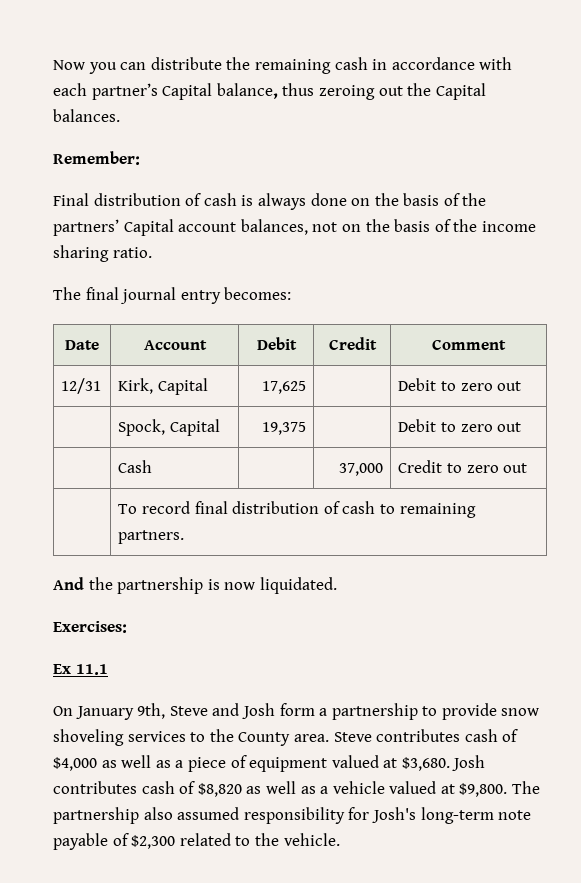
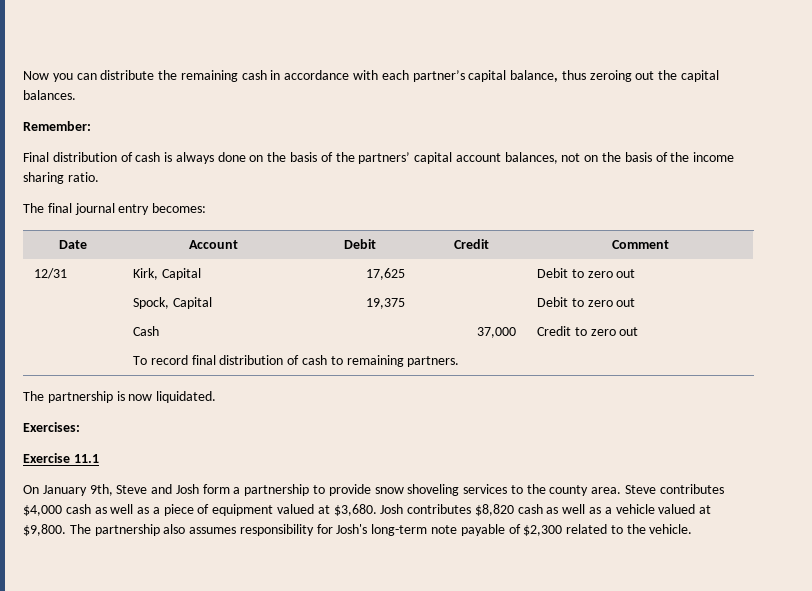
- Now you can distribute the remaining cash in accordance with each partner’s Capital balance, thus zeroing out the Capital balances.
+ Now you can distribute the remaining cash in accordance with each partner’s capital balance, thus zeroing out the capital balances.
- Final distribution of cash is always done on the basis of the partners’ Capital account balances, not on the basis of the income sharing ratio.
+ Final distribution of cash is always done on the basis of the partners’ capital account balances, not on the basis of the income sharing ratio.
- And the partnership is now liquidated.
+ The partnership is now liquidated.
- Ex 11.1
+ Exercise 11.1
- On January 9th, Steve and Josh form a partnership to provide snow shoveling services to the County area.
+ On January 9th, Steve and Josh form a partnership to provide snow shoveling services to the county area.
- Steve contributes cash of $4,000 as well as a piece of equipment valued at $3,680.
+ Steve contributes $4,000 cash as well as a piece of equipment valued at $3,680.
- Josh contributes cash of $8,820 as well as a vehicle valued at $9,800.
+ Josh contributes $8,820 cash as well as a vehicle valued at $9,800.
- The partnership also assumed responsibility for Josh's long-term note payable of $2,300 related to the vehicle.
+ The partnership also assumes responsibility for Josh's long-term note payable of $2,300 related to the vehicle.

